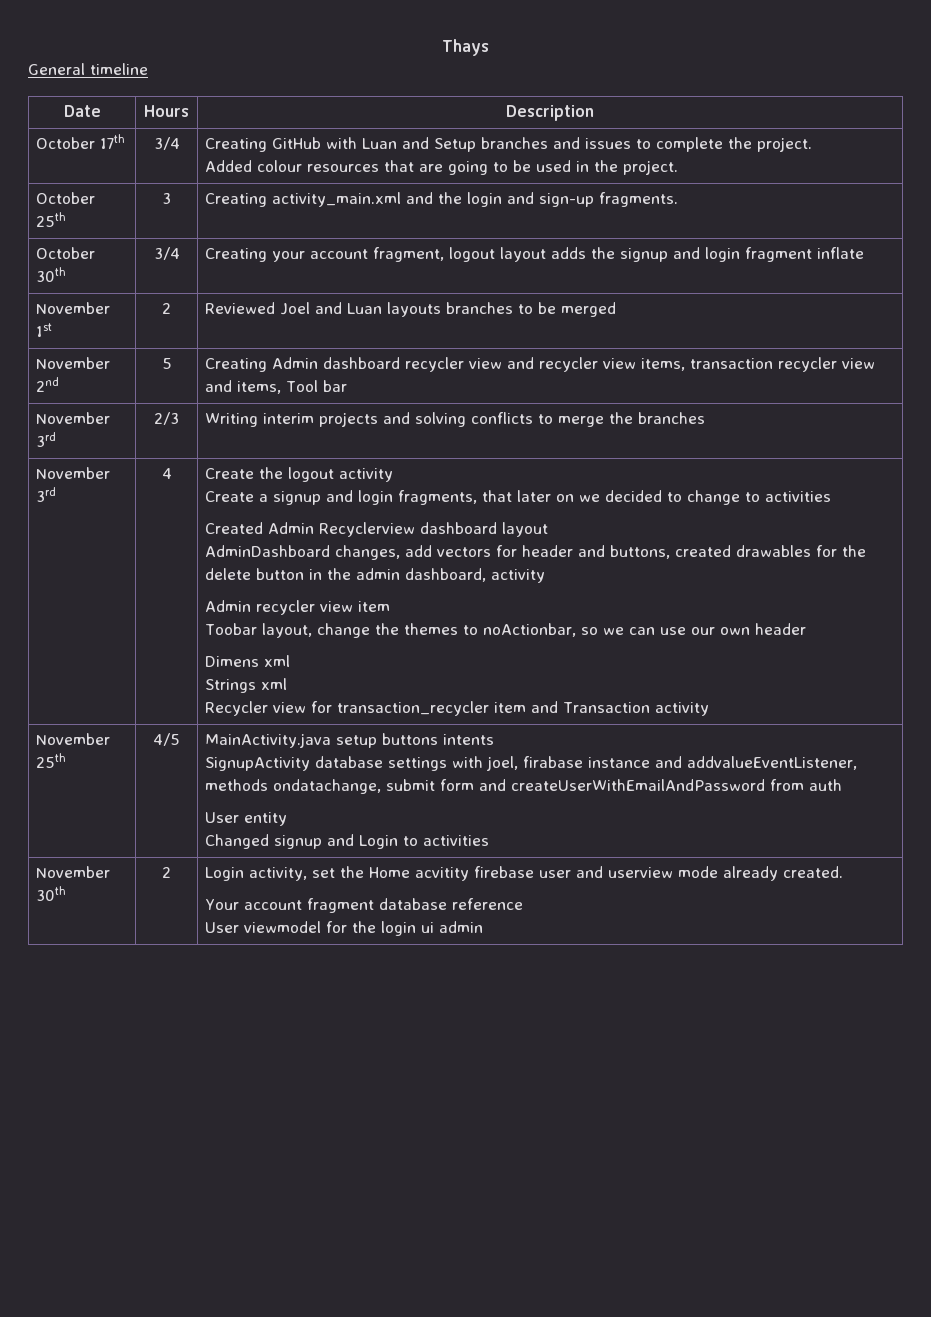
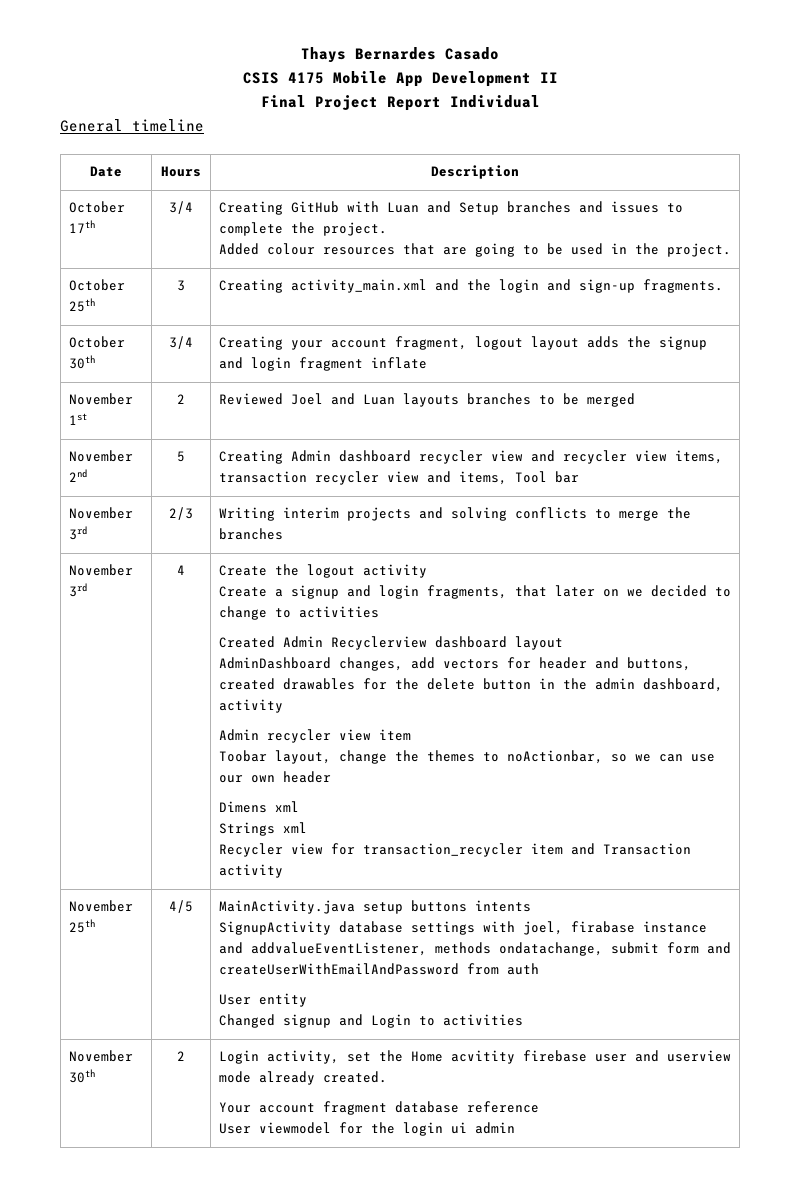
- Thays
+ Thays Bernardes Casado
+ CSIS 4175 Mobile App Development II
+ Final Project Report Individual

